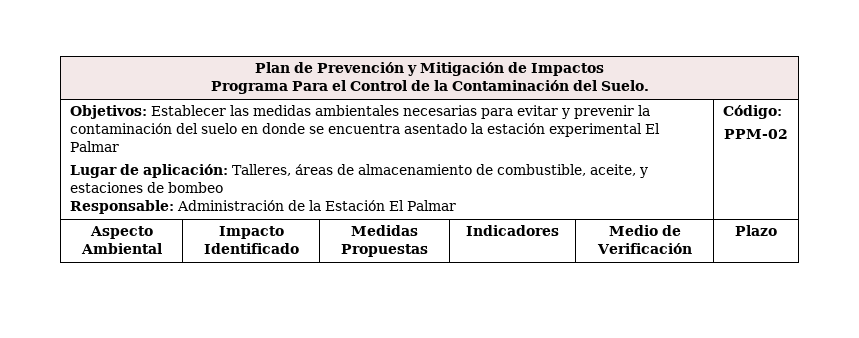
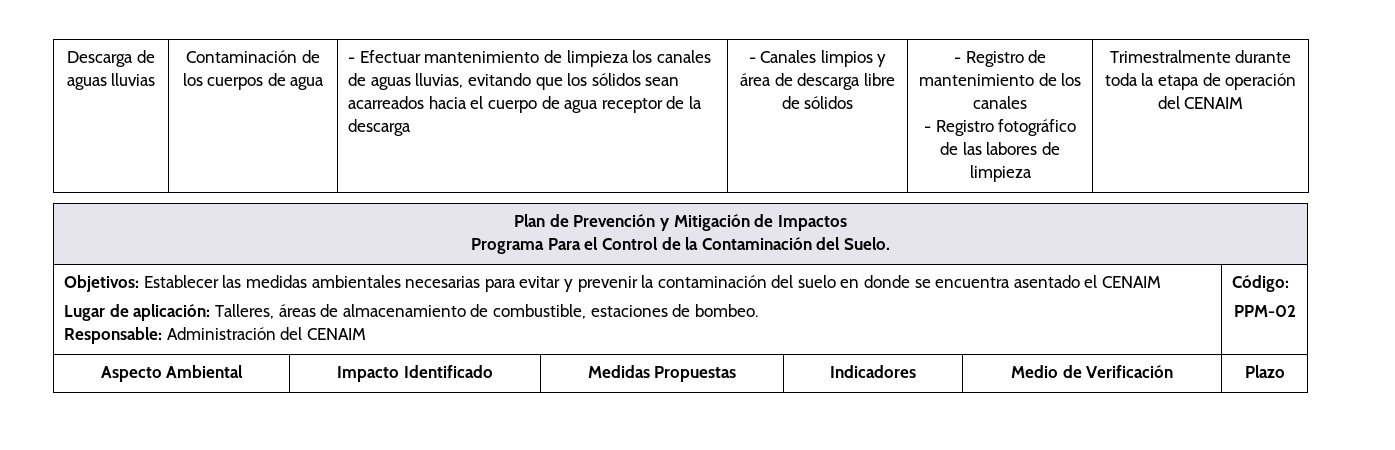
+ Descarga de aguas lluvias | Contaminación de los cuerpos de agua | - Efectuar mantenimiento de limpieza los canales de aguas lluvias, evitando que los sólidos sean acarreados hacia el cuerpo de agua receptor de la descarga | - Canales limpios y área de descarga libre de sólidos | - Registro de mantenimiento de los canales
+ - Registro fotográfico de las labores de limpieza | Trimestralmente durante toda la etapa de operación del CENAIM
- Objetivos: Establecer las medidas ambientales necesarias para evitar y prevenir la contaminación del suelo en donde se encuentra asentado la estación experimental El Palmar
+ Objetivos: Establecer las medidas ambientales necesarias para evitar y prevenir la contaminación del suelo en donde se encuentra asentado el CENAIM
- Lugar de aplicación: Talleres, áreas de almacenamiento de combustible, aceite, y estaciones de bombeo
+ Lugar de aplicación: Talleres, áreas de almacenamiento de combustible, estaciones de bombeo.
- Responsable: Administración de la Estación El Palmar
+ Responsable: Administración del CENAIM

